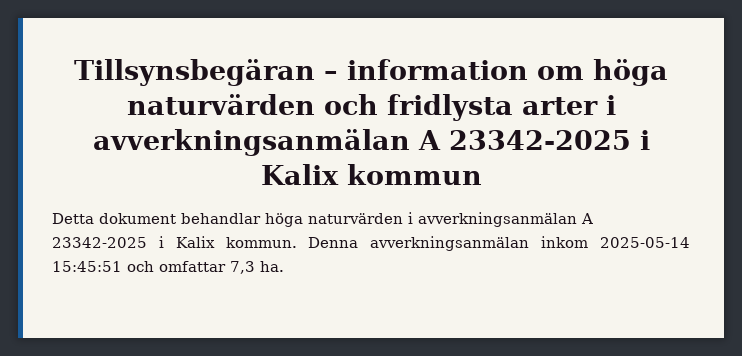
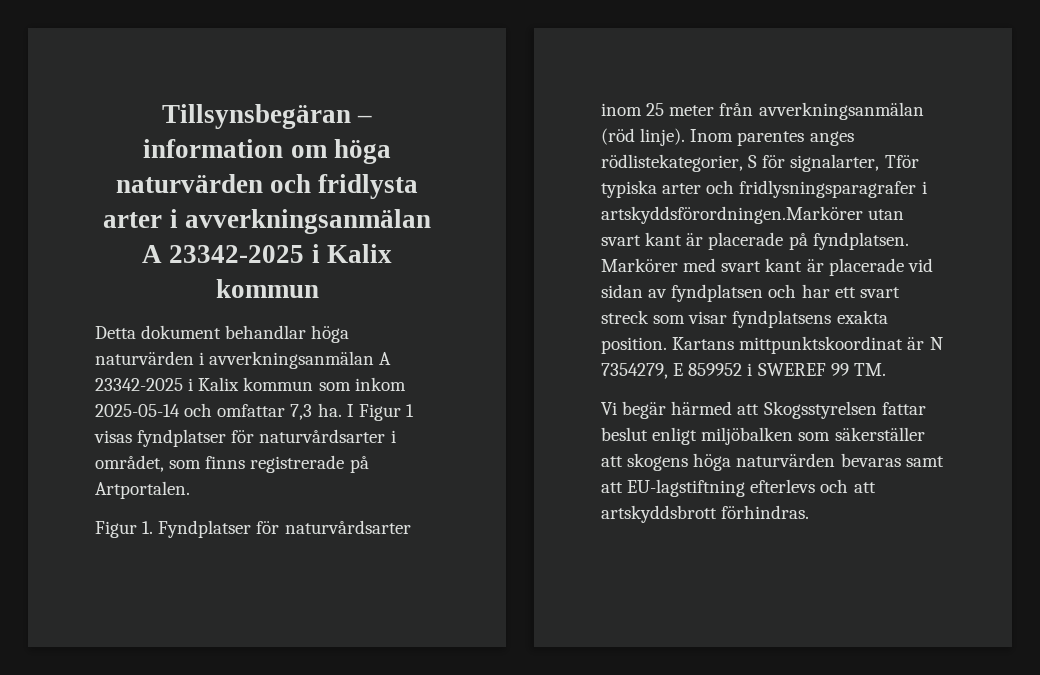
- Detta dokument behandlar höga naturvärden i avverkningsanmälan A 23342-2025 i Kalix kommun. Denna avverkningsanmälan inkom 2025-05-14 15:45:51 och omfattar 7,3 ha.
+ Detta dokument behandlar höga naturvärden i avverkningsanmälan A 23342-2025 i Kalix kommun som inkom 2025-05-14 och omfattar 7,3 ha.
+ I Figur 1 visas fyndplatser för naturvårdsarter i området, som finns registrerade på Artportalen.
+ Figur 1. Fyndplatser för naturvårdsarter inom 25 meter från avverkningsanmälan (röd linje). Inom parentes anges rödlistekategorier, S för signalarter, Tför typiska arter och fridlysningsparagrafer i artskyddsförordningen.Markörer utan svart kant är placerade på fyndplatsen. Markörer med svart kant är placerade vid sidan av fyndplatsen och har ett svart streck som visar fyndplatsens exakta position. Kartans mittpunktskoordinat är N 7354279, E 859952 i SWEREF 99 TM.
+ Vi begär härmed att Skogsstyrelsen fattar beslut enligt miljöbalken som säkerställer att skogens höga naturvärden bevaras samt att EU-lagstiftning efterlevs och att artskyddsbrott förhindras.

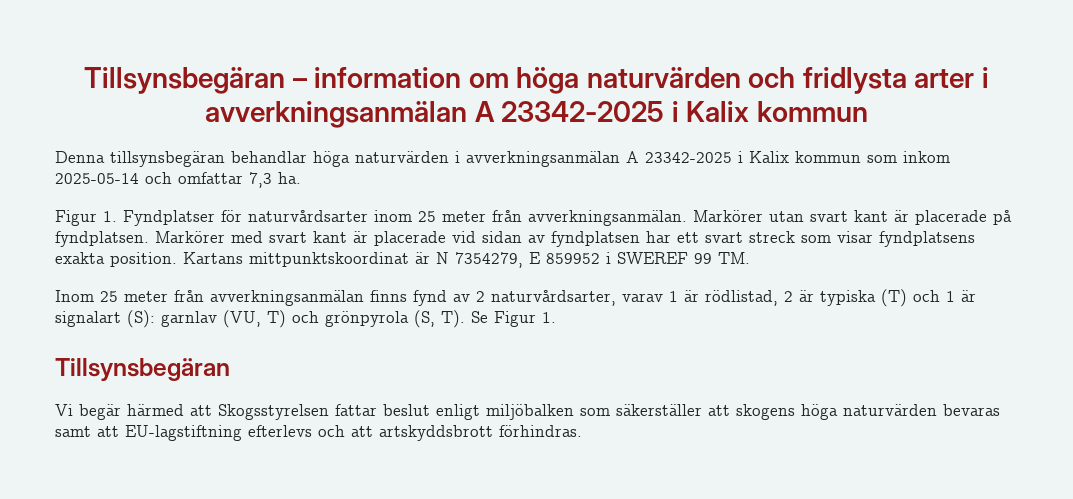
- Detta dokument behandlar höga naturvärden i avverkningsanmälan A 23342-2025 i Kalix kommun som inkom 2025-05-14 och omfattar 7,3 ha. I Figur 1 visas fyndplatser för naturvårdsarter i området, som finns registrerade på Artportalen.
+ Denna tillsynsbegäran behandlar höga naturvärden i avverkningsanmälan A 23342-2025 i Kalix kommun som inkom 2025-05-14 och omfattar 7,3 ha.
- Figur 1. Fyndplatser för naturvårdsarter inom 25 meter från avverkningsanmälan (röd linje). Inom parentes anges rödlistekategorier, S för signalarter, Tför typiska arter och fridlysningsparagrafer i artskyddsförordningen.Markörer utan svart kant är placerade på fyndplatsen.
+ Figur 1. Fyndplatser för naturvårdsarter inom 25 meter från avverkningsanmälan. Markörer utan svart kant är placerade på fyndplatsen.
- Markörer med svart kant är placerade vid sidan av fyndplatsen och har ett svart streck som visar fyndplatsens exakta position.
+ Markörer med svart kant är placerade vid sidan av fyndplatsen har ett svart streck som visar fyndplatsens exakta position.
+ Inom 25 meter från avverkningsanmälan finns fynd av 2 naturvårdsarter, varav 1 är rödlistad, 2 är typiska (T) och 1 är signalart (S): garnlav (VU, T) och grönpyrola (S, T). Se Figur 1.
+ Tillsynsbegäran

